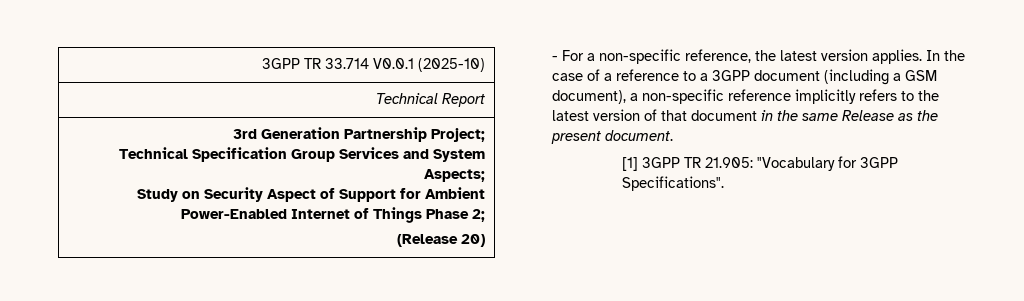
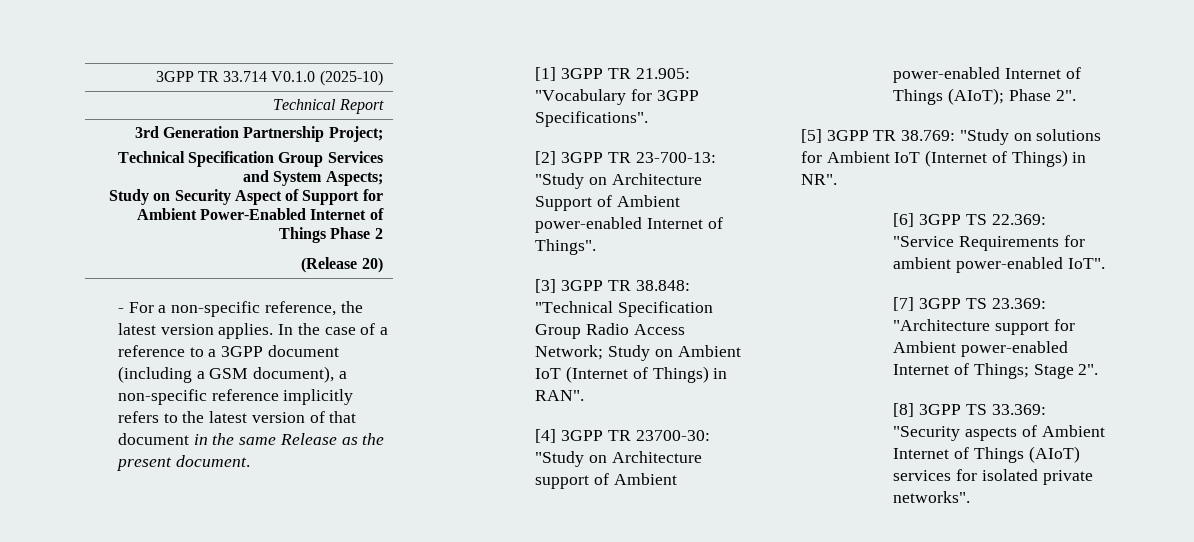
- 3GPP TR 33.714 V0.0.1 (2025-10)
+ 3GPP TR 33.714 V0.1.0 (2025-10)
  3rd Generation Partnership Project;
  Technical Specification Group Services and System Aspects;
- Study on Security Aspect of Support for Ambient Power-Enabled Internet of Things Phase 2;
+ Study on Security Aspect of Support for Ambient Power-Enabled Internet of Things Phase 2
+ [2] 3GPP TR 23-700-13: "Study on Architecture Support of Ambient power-enabled Internet of Things".
+ [3] 3GPP TR 38.848: "Technical Specification Group Radio Access Network; Study on Ambient IoT (Internet of Things) in RAN".
+ [4] 3GPP TR 23700-30: "Study on Architecture support of Ambient power-enabled Internet of Things (AIoT); Phase 2".
+ [5] 3GPP TR 38.769: "Study on solutions for Ambient IoT (Internet of Things) in NR".
+ [6] 3GPP TS 22.369: "Service Requirements for ambient power-enabled IoT".
+ [7] 3GPP TS 23.369: "Architecture support for Ambient power-enabled Internet of Things; Stage 2".
+ [8] 3GPP TS 33.369: "Security aspects of Ambient Internet of Things (AIoT) services for isolated private networks".

